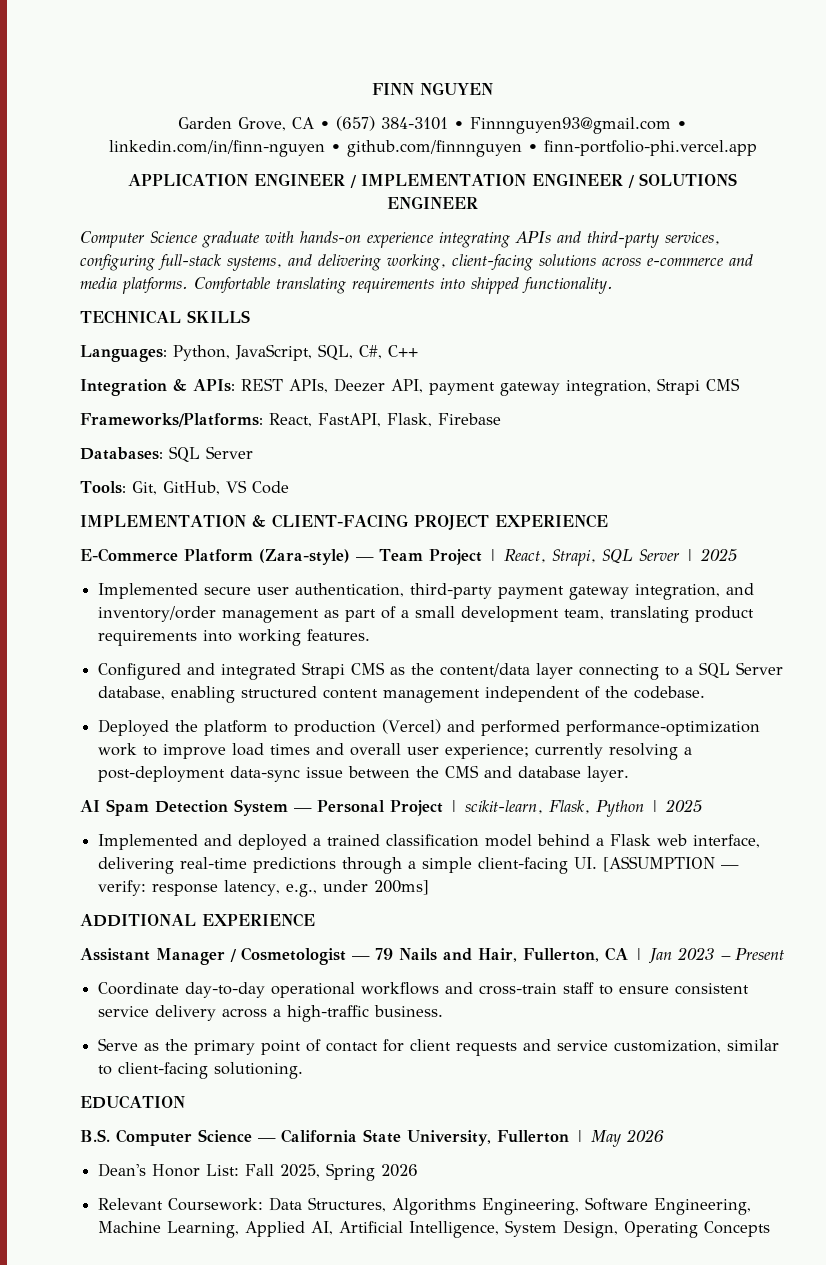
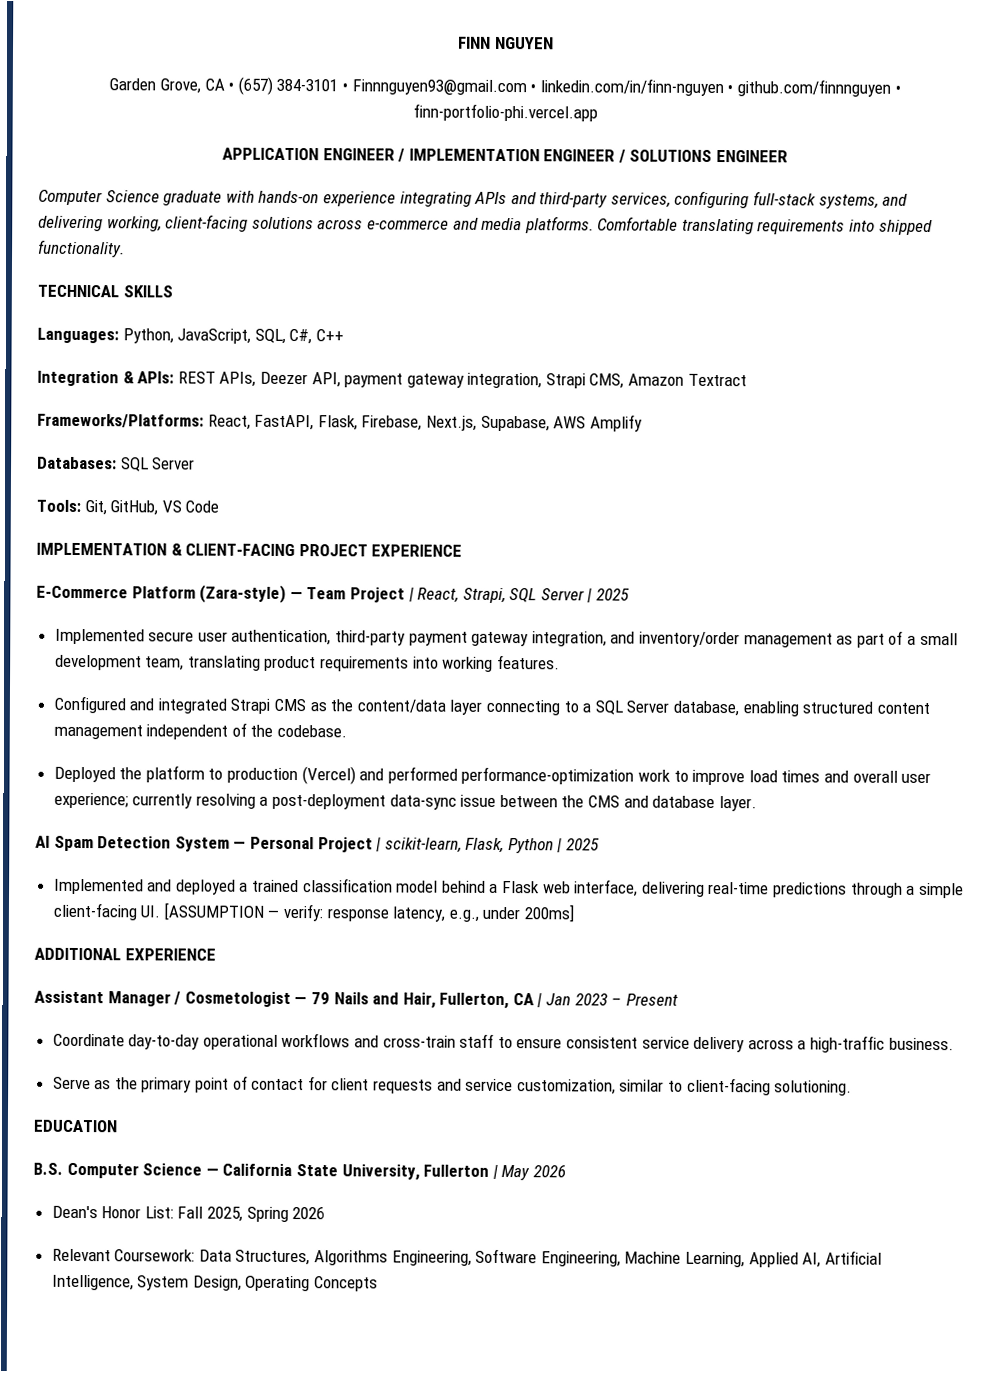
- Integration & APIs: REST APIs, Deezer API, payment gateway integration, Strapi CMS
+ Integration & APIs: REST APIs, Deezer API, payment gateway integration, Strapi CMS, Amazon Textract
- Frameworks/Platforms: React, FastAPI, Flask, Firebase
+ Frameworks/Platforms: React, FastAPI, Flask, Firebase, Next.js, Supabase, AWS Amplify

